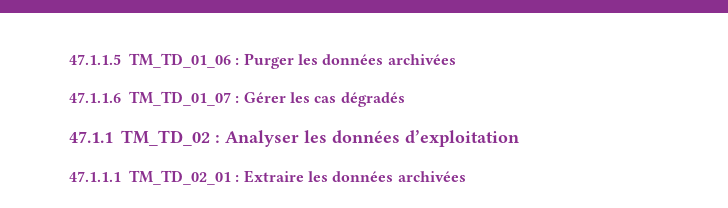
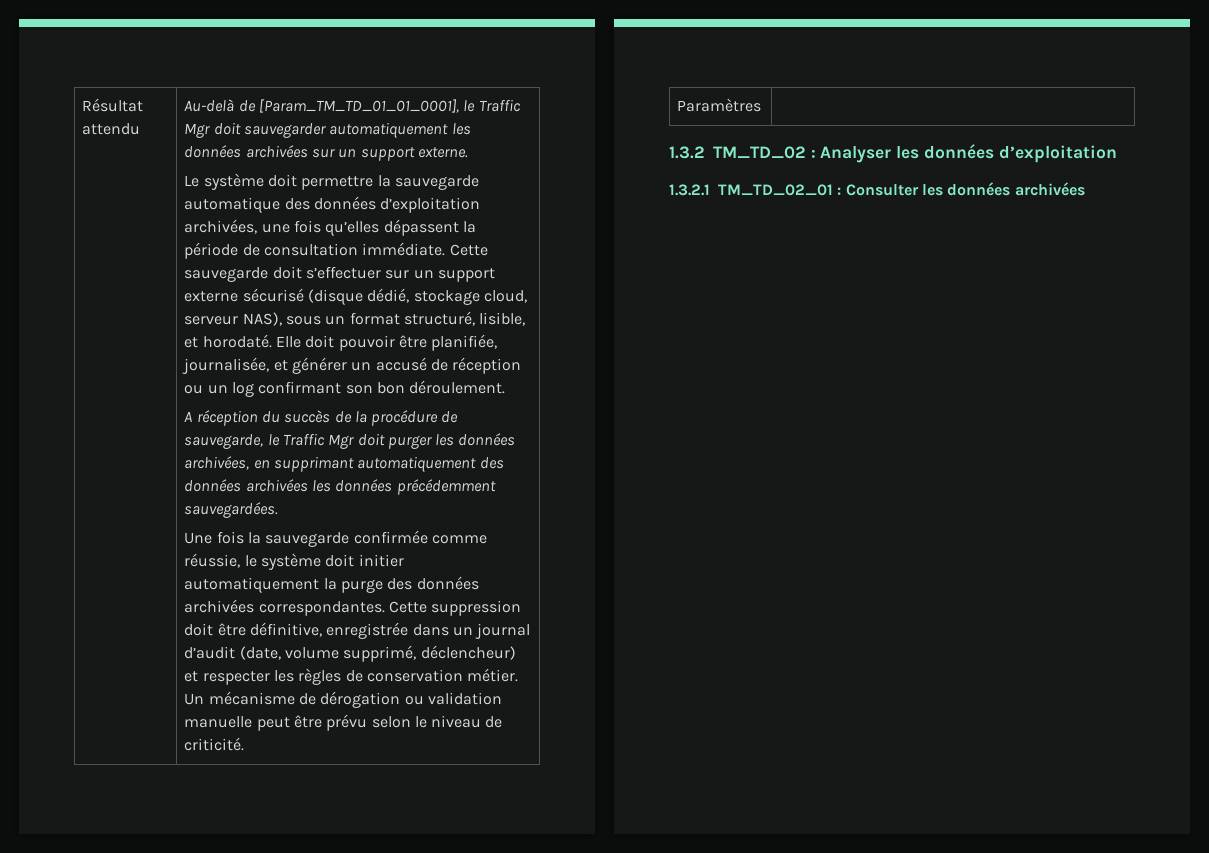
- 47.1.1.5 TM_TD_01_06 : Purger les données archivées
- 47.1.1.6 TM_TD_01_07 : Gérer les cas dégradés
- 47.1.1 TM_TD_02 : Analyser les données d’exploitation
+ Résultat attendu | Au-delà de [Param_TM_TD_01_01_0001], le Traffic Mgr doit sauvegarder automatiquement les données archivées sur un support externe.
+ Le système doit permettre la sauvegarde automatique des données d’exploitation archivées, une fois qu’elles dépassent la période de consultation immédiate. Cette sauvegarde doit s’effectuer sur un support externe sécurisé (disque dédié, stockage cloud, serveur NAS), sous un format structuré, lisible, et horodaté. Elle doit pouvoir être planifiée, journalisée, et générer un accusé de réception ou un log confirmant son bon déroulement.
+ A réception du succès de la procédure de sauvegarde, le Traffic Mgr doit purger les données archivées, en supprimant automatiquement des données archivées les données précédemment sauvegardées.
+ Une fois la sauvegarde confirmée comme réussie, le système doit initier automatiquement la purge des données archivées correspondantes. Cette suppression doit être définitive, enregistrée dans un journal d’audit (date, volume supprimé, déclencheur) et respecter les règles de conservation métier. Un mécanisme de dérogation ou validation manuelle peut être prévu selon le niveau de criticité.
+ Paramètres |
+ 1.3.2 TM_TD_02 : Analyser les données d’exploitation
- 47.1.1.1 TM_TD_02_01 : Extraire les données archivées
+ 1.3.2.1 TM_TD_02_01 : Consulter les données archivées

